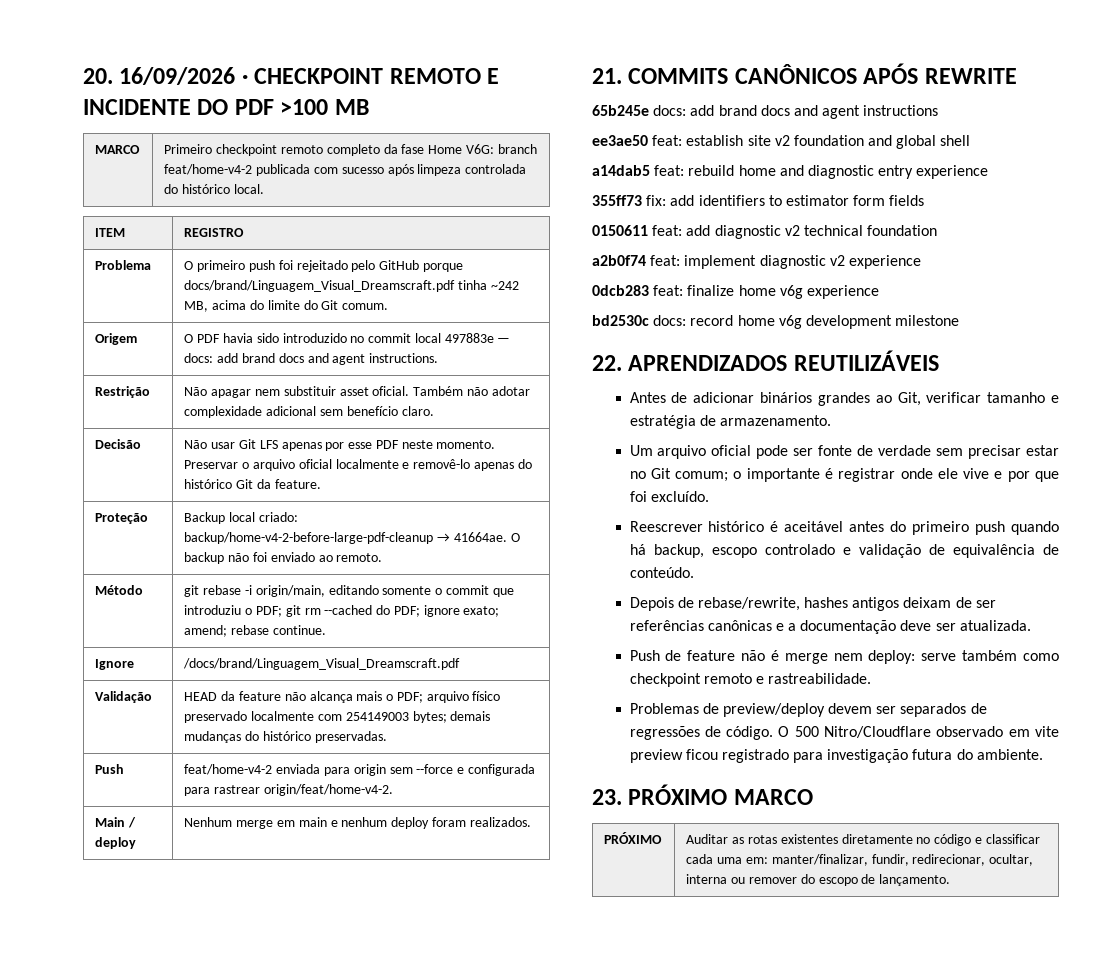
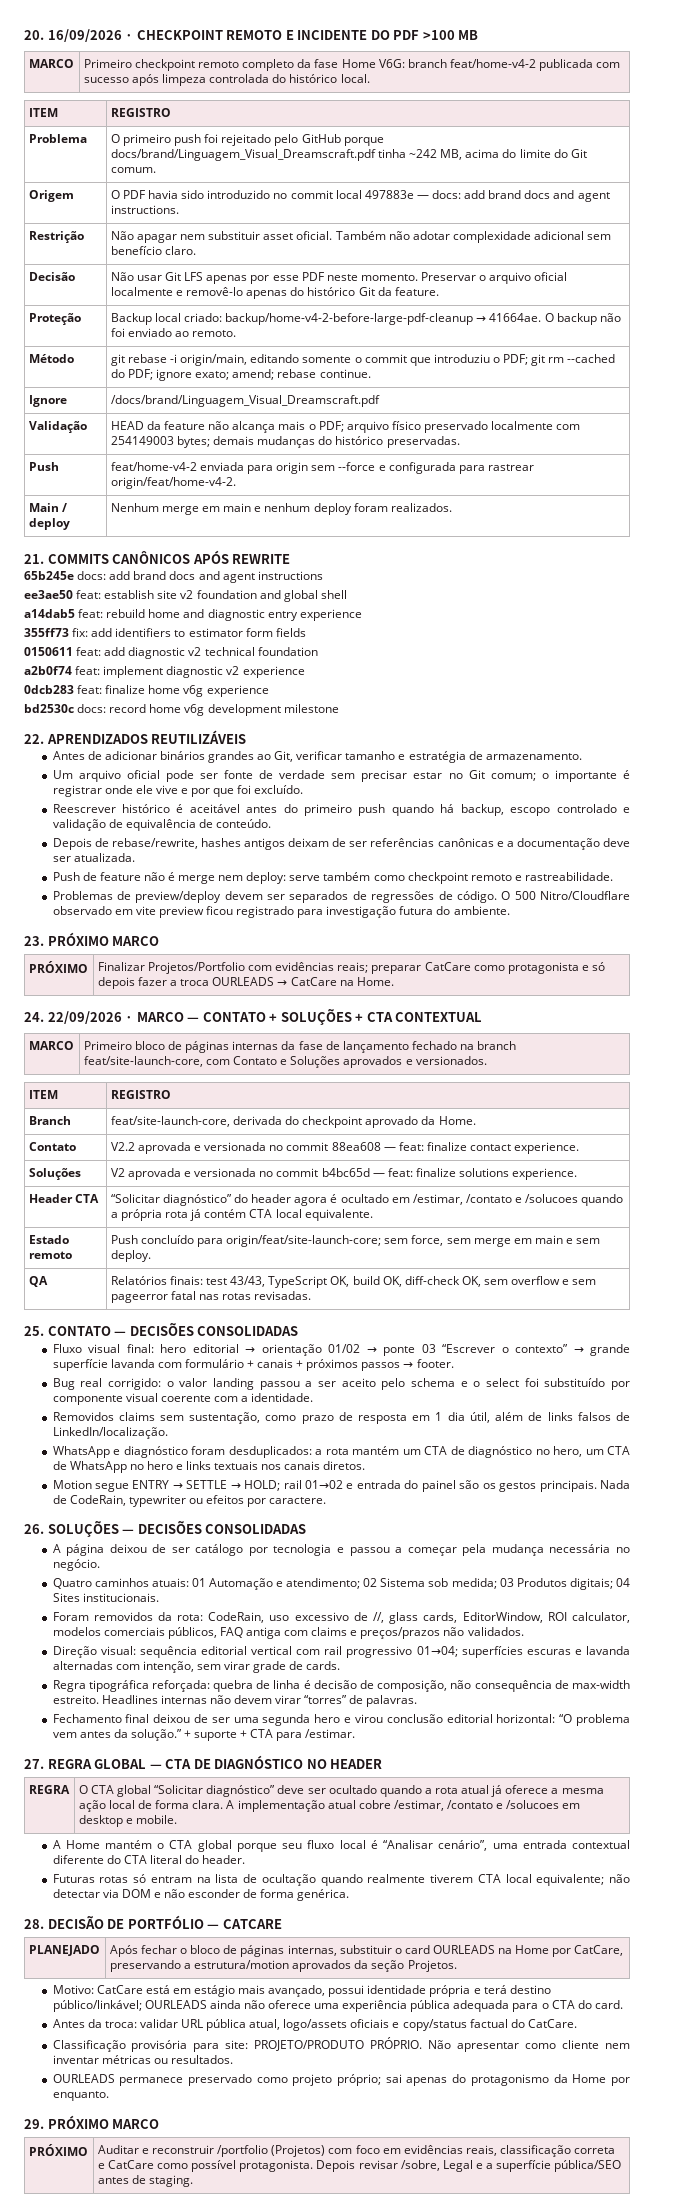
- PRÓXIMO | Auditar as rotas existentes diretamente no código e classificar cada uma em: manter/finalizar, fundir, redirecionar, ocultar, interna ou remover do escopo de lançamento.
+ PRÓXIMO | Finalizar Projetos/Portfolio com evidências reais; preparar CatCare como protagonista e só depois fazer a troca OURLEADS → CatCare na Home.
+ 24. 22/09/2026 · MARCO — CONTATO + SOLUÇÕES + CTA CONTEXTUAL
+ MARCO | Primeiro bloco de páginas internas da fase de lançamento fechado na branch feat/site-launch-core, com Contato e Soluções aprovados e versionados.
+ ITEM | REGISTRO
+ Branch | feat/site-launch-core, derivada do checkpoint aprovado da Home.
+ Contato | V2.2 aprovada e versionada no commit 88ea608 — feat: finalize contact experience.
+ Soluções | V2 aprovada e versionada no commit b4bc65d — feat: finalize solutions experience.
+ Header CTA | “Solicitar diagnóstico” do header agora é ocultado em /estimar, /contato e /solucoes quando a própria rota já contém CTA local equivalente.
+ Estado remoto | Push concluído para origin/feat/site-launch-core; sem force, sem merge em main e sem deploy.
+ QA | Relatórios finais: test 43/43, TypeScript OK, build OK, diff-check OK, sem overflow e sem pageerror fatal nas rotas revisadas.
+ 25. CONTATO — DECISÕES CONSOLIDADAS
+ Fluxo visual final: hero editorial → orientação 01/02 → ponte 03 “Escrever o contexto” → grande superfície lavanda com formulário + canais + próximos passos → footer.
+ Bug real corrigido: o valor landing passou a ser aceito pelo schema e o select foi substituído por componente visual coerente com a identidade.
+ Removidos claims sem sustentação, como prazo de resposta em 1 dia útil, além de links falsos de LinkedIn/localização.
+ WhatsApp e diagnóstico foram desduplicados: a rota mantém um CTA de diagnóstico no hero, um CTA de WhatsApp no hero e links textuais nos canais diretos.
+ Motion segue ENTRY → SETTLE → HOLD; rail 01→02 e entrada do painel são os gestos principais. Nada de CodeRain, typewriter ou efeitos por caractere.
+ 26. SOLUÇÕES — DECISÕES CONSOLIDADAS
+ A página deixou de ser catálogo por tecnologia e passou a começar pela mudança necessária no negócio.
+ Quatro caminhos atuais: 01 Automação e atendimento; 02 Sistema sob medida; 03 Produtos digitais; 04 Sites institucionais.
+ Foram removidos da rota: CodeRain, uso excessivo de //, glass cards, EditorWindow, ROI calculator, modelos comerciais públicos, FAQ antiga com claims e preços/prazos não validados.
+ Direção visual: sequência editorial vertical com rail progressivo 01→04; superfícies escuras e lavanda alternadas com intenção, sem virar grade de cards.
+ Regra tipográfica reforçada: quebra de linha é decisão de composição, não consequência de max-width estreito. Headlines internas não devem virar “torres” de palavras.
+ Fechamento final deixou de ser uma segunda hero e virou conclusão editorial horizontal: “O problema vem antes da solução.” + suporte + CTA para /estimar.
+ 27. REGRA GLOBAL — CTA DE DIAGNÓSTICO NO HEADER
+ REGRA | O CTA global “Solicitar diagnóstico” deve ser ocultado quando a rota atual já oferece a mesma ação local de forma clara. A implementação atual cobre /estimar, /contato e /solucoes em desktop e mobile.
+ A Home mantém o CTA global porque seu fluxo local é “Analisar cenário”, uma entrada contextual diferente do CTA literal do header.
+ Futuras rotas só entram na lista de ocultação quando realmente tiverem CTA local equivalente; não detectar via DOM e não esconder de forma genérica.
+ 28. DECISÃO DE PORTFÓLIO — CATCARE
+ PLANEJADO | Após fechar o bloco de páginas internas, substituir o card OURLEADS na Home por CatCare, preservando a estrutura/motion aprovados da seção Projetos.
+ Motivo: CatCare está em estágio mais avançado, possui identidade própria e terá destino público/linkável; OURLEADS ainda não oferece uma experiência pública adequada para o CTA do card.
+ Antes da troca: validar URL pública atual, logo/assets oficiais e copy/status factual do CatCare.
+ Classificação provisória para site: PROJETO/PRODUTO PRÓPRIO. Não apresentar como cliente nem inventar métricas ou resultados.
+ OURLEADS permanece preservado como projeto próprio; sai apenas do protagonismo da Home por enquanto.
+ 29. PRÓXIMO MARCO
+ PRÓXIMO | Auditar e reconstruir /portfolio (Projetos) com foco em evidências reais, classificação correta e CatCare como possível protagonista. Depois revisar /sobre, Legal e a superfície pública/SEO antes de staging.

